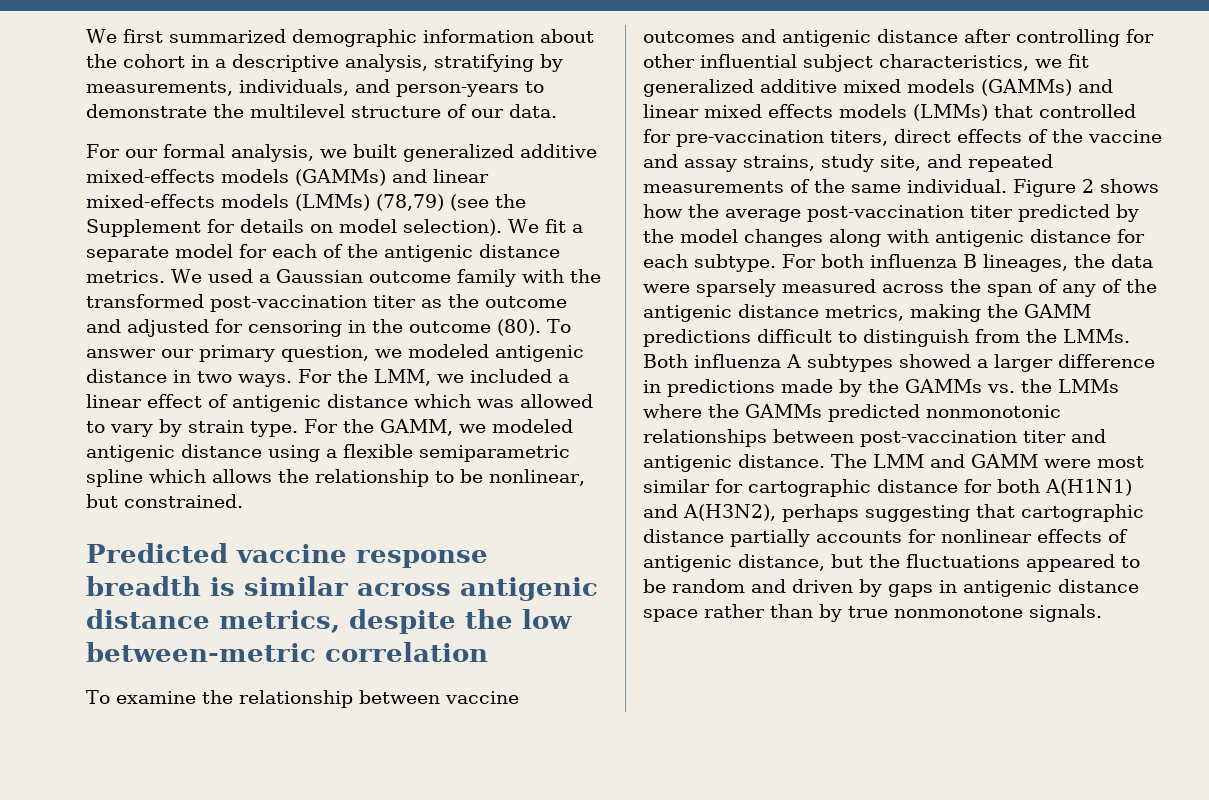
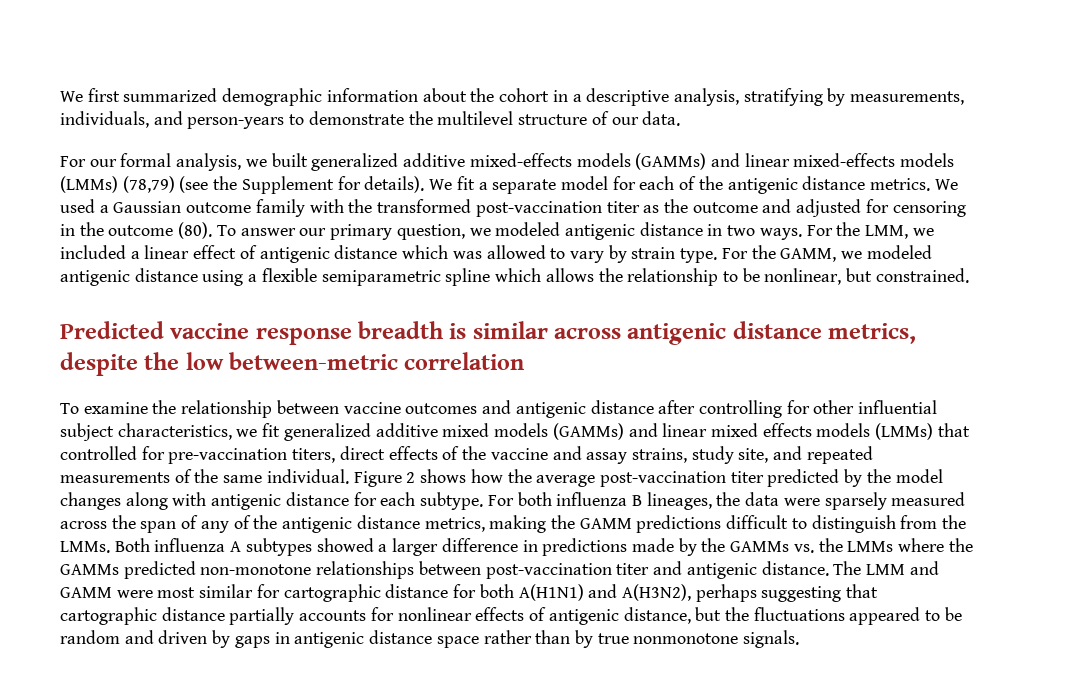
- For our formal analysis, we built generalized additive mixed-effects models (GAMMs) and linear mixed-effects models (LMMs) (78,79) (see the Supplement for details on model selection).
+ For our formal analysis, we built generalized additive mixed-effects models (GAMMs) and linear mixed-effects models (LMMs) (78,79) (see the Supplement for details).
- Both influenza A subtypes showed a larger difference in predictions made by the GAMMs vs. the LMMs where the GAMMs predicted nonmonotonic relationships between post-vaccination titer and antigenic distance.
+ Both influenza A subtypes showed a larger difference in predictions made by the GAMMs vs. the LMMs where the GAMMs predicted non-monotone relationships between post-vaccination titer and antigenic distance.

